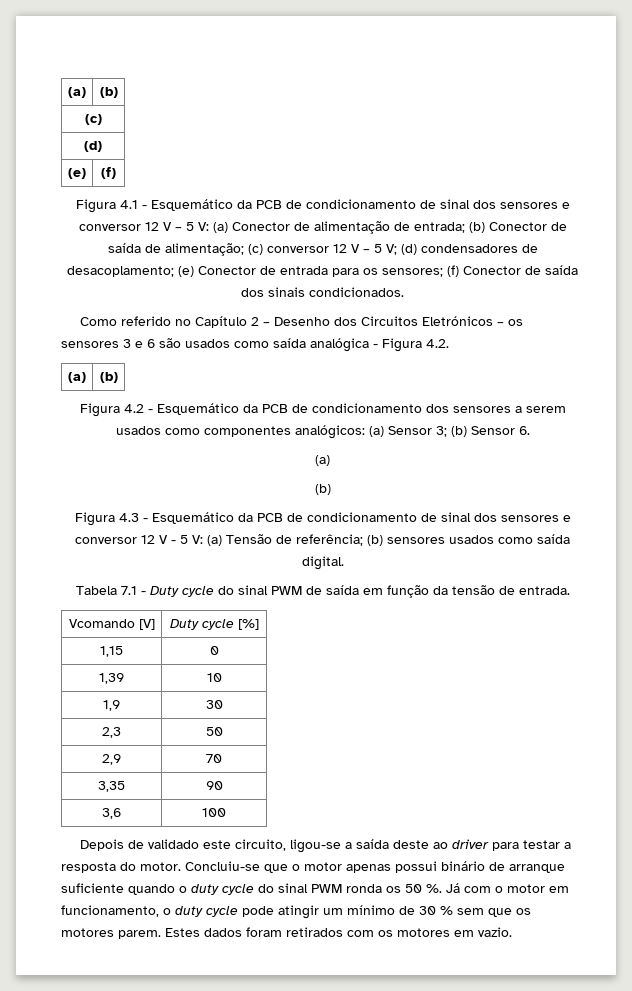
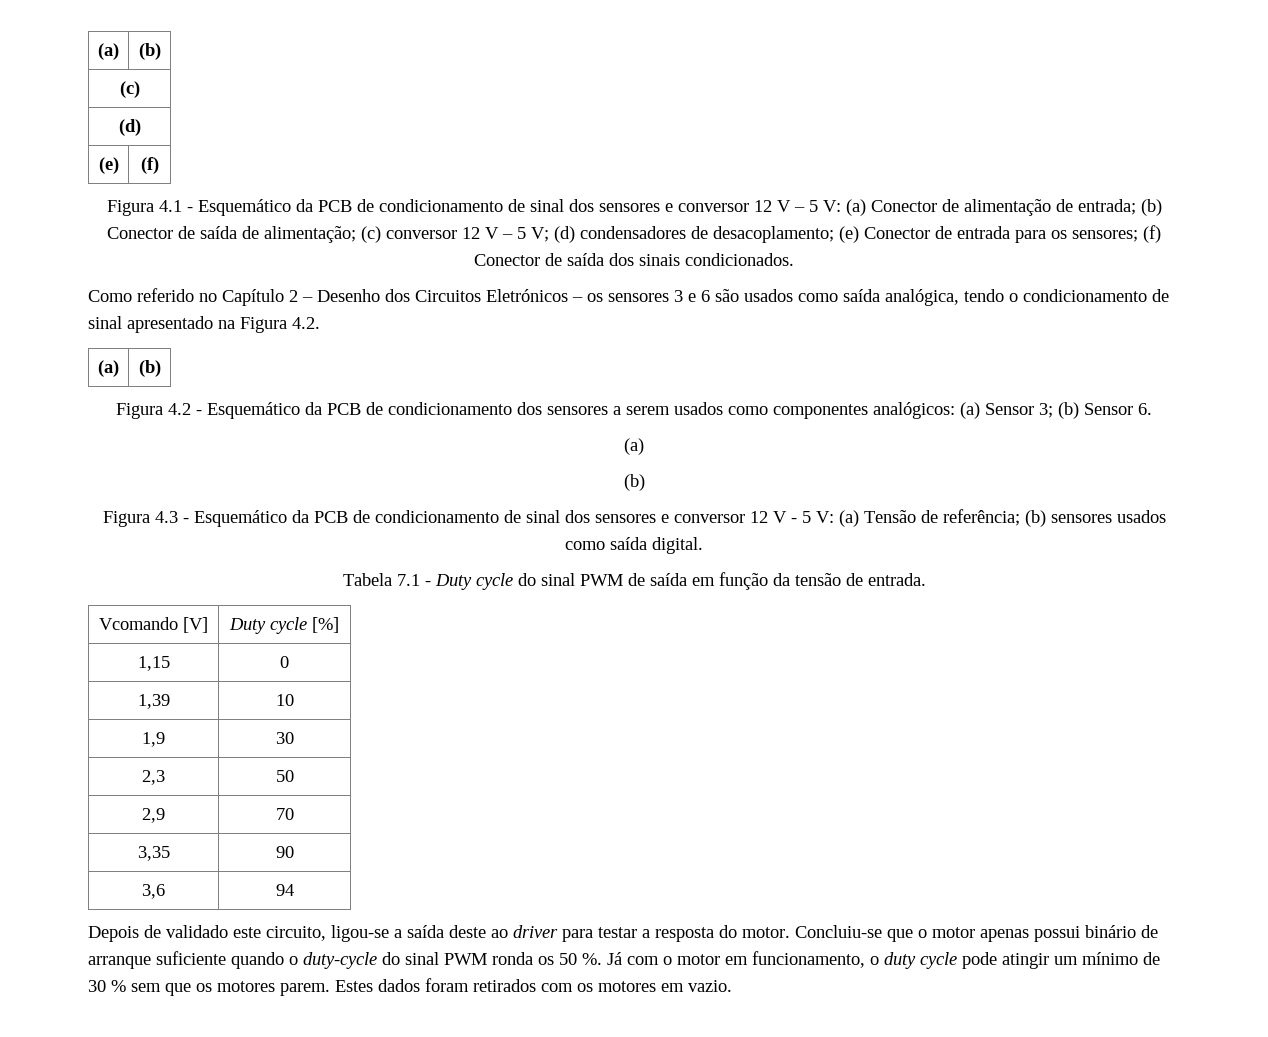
- Como referido no Capítulo 2 – Desenho dos Circuitos Eletrónicos – os sensores 3 e 6 são usados como saída analógica - Figura 4.2.
+ Como referido no Capítulo 2 – Desenho dos Circuitos Eletrónicos – os sensores 3 e 6 são usados como saída analógica, tendo o condicionamento de sinal apresentado na Figura 4.2.
- 3,6 | 100
+ 3,6 | 94
- Concluiu-se que o motor apenas possui binário de arranque suficiente quando o duty cycle do sinal PWM ronda os 50 %.
+ Concluiu-se que o motor apenas possui binário de arranque suficiente quando o duty-cycle do sinal PWM ronda os 50 %.

